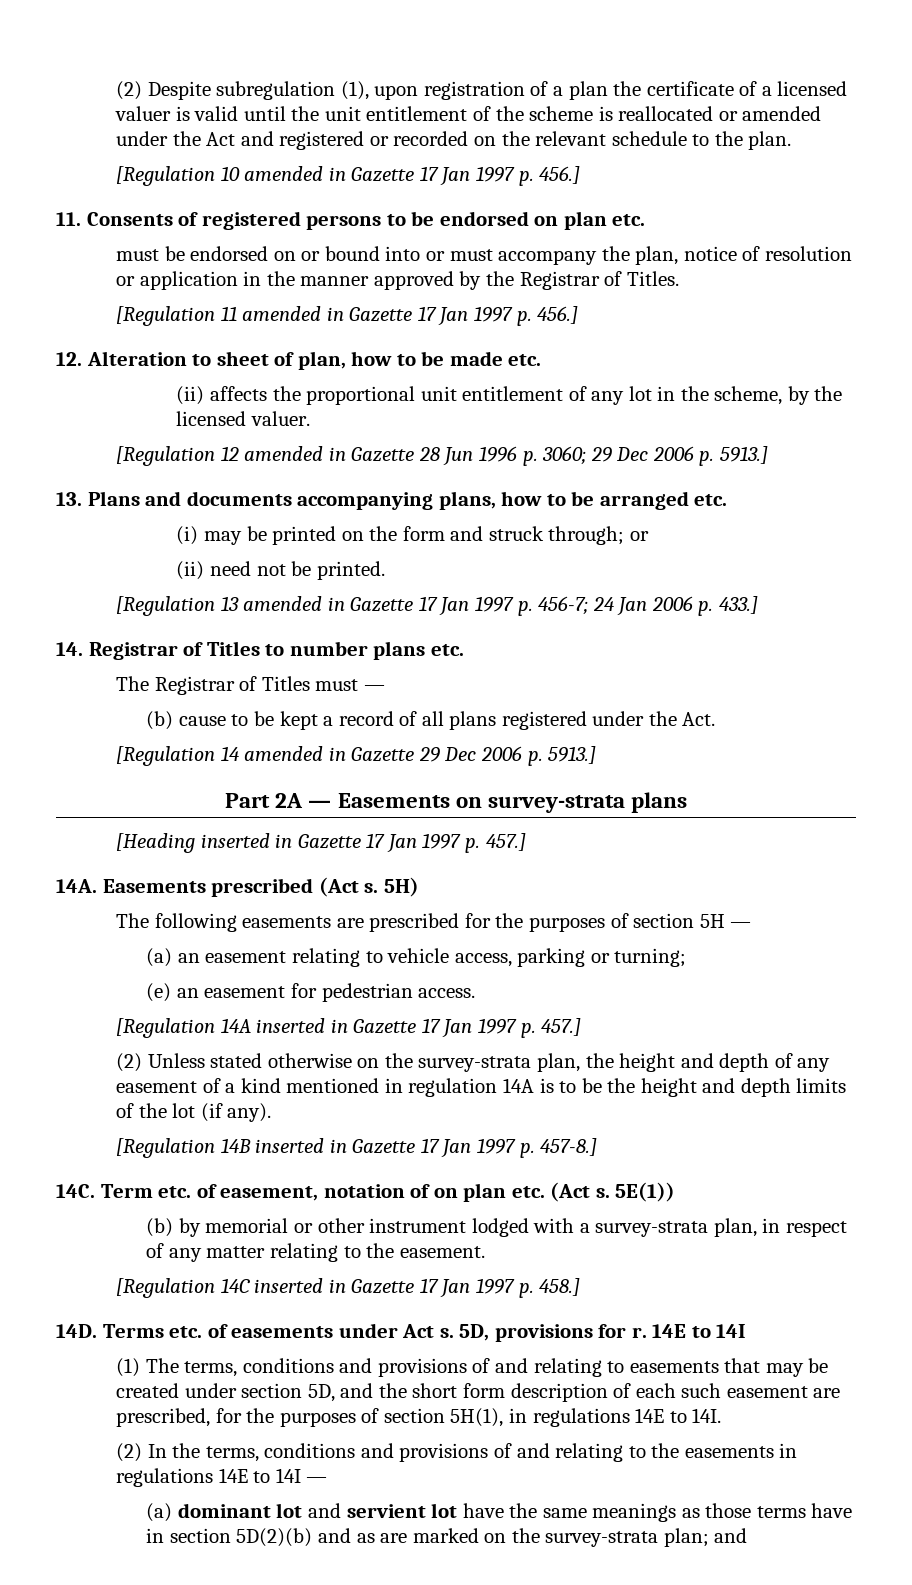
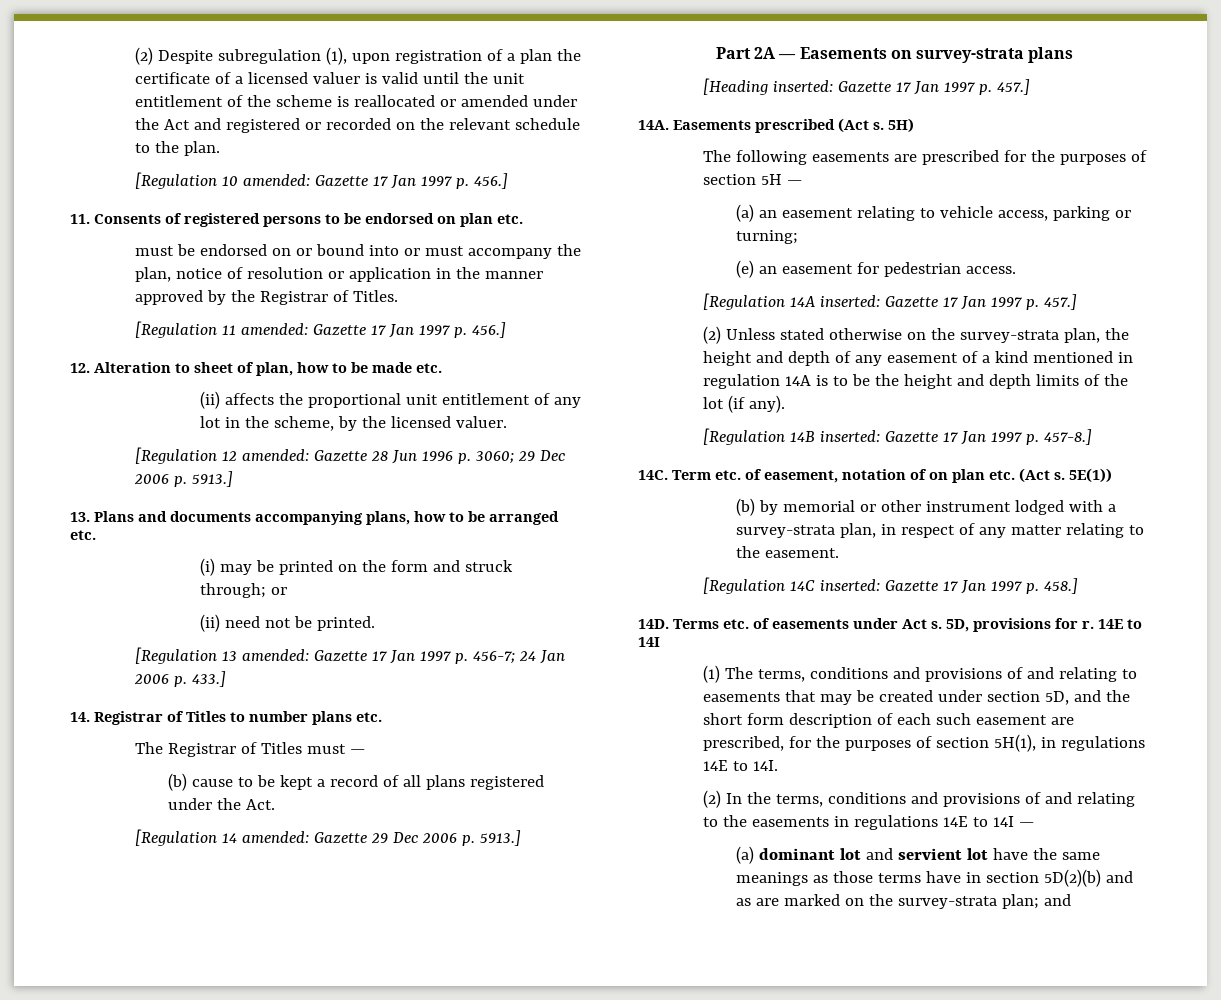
- [Regulation 10 amended in Gazette 17 Jan 1997 p. 456.]
+ [Regulation 10 amended: Gazette 17 Jan 1997 p. 456.]
- [Regulation 11 amended in Gazette 17 Jan 1997 p. 456.]
+ [Regulation 11 amended: Gazette 17 Jan 1997 p. 456.]
- [Regulation 12 amended in Gazette 28 Jun 1996 p. 3060; 29 Dec 2006 p. 5913.]
+ [Regulation 12 amended: Gazette 28 Jun 1996 p. 3060; 29 Dec 2006 p. 5913.]
- [Regulation 13 amended in Gazette 17 Jan 1997 p. 456-7; 24 Jan 2006 p. 433.]
+ [Regulation 13 amended: Gazette 17 Jan 1997 p. 456-7; 24 Jan 2006 p. 433.]
- [Regulation 14 amended in Gazette 29 Dec 2006 p. 5913.]
+ [Regulation 14 amended: Gazette 29 Dec 2006 p. 5913.]
- [Heading inserted in Gazette 17 Jan 1997 p. 457.]
+ [Heading inserted: Gazette 17 Jan 1997 p. 457.]
- [Regulation 14A inserted in Gazette 17 Jan 1997 p. 457.]
+ [Regulation 14A inserted: Gazette 17 Jan 1997 p. 457.]
- [Regulation 14B inserted in Gazette 17 Jan 1997 p. 457-8.]
+ [Regulation 14B inserted: Gazette 17 Jan 1997 p. 457-8.]
- [Regulation 14C inserted in Gazette 17 Jan 1997 p. 458.]
+ [Regulation 14C inserted: Gazette 17 Jan 1997 p. 458.]

